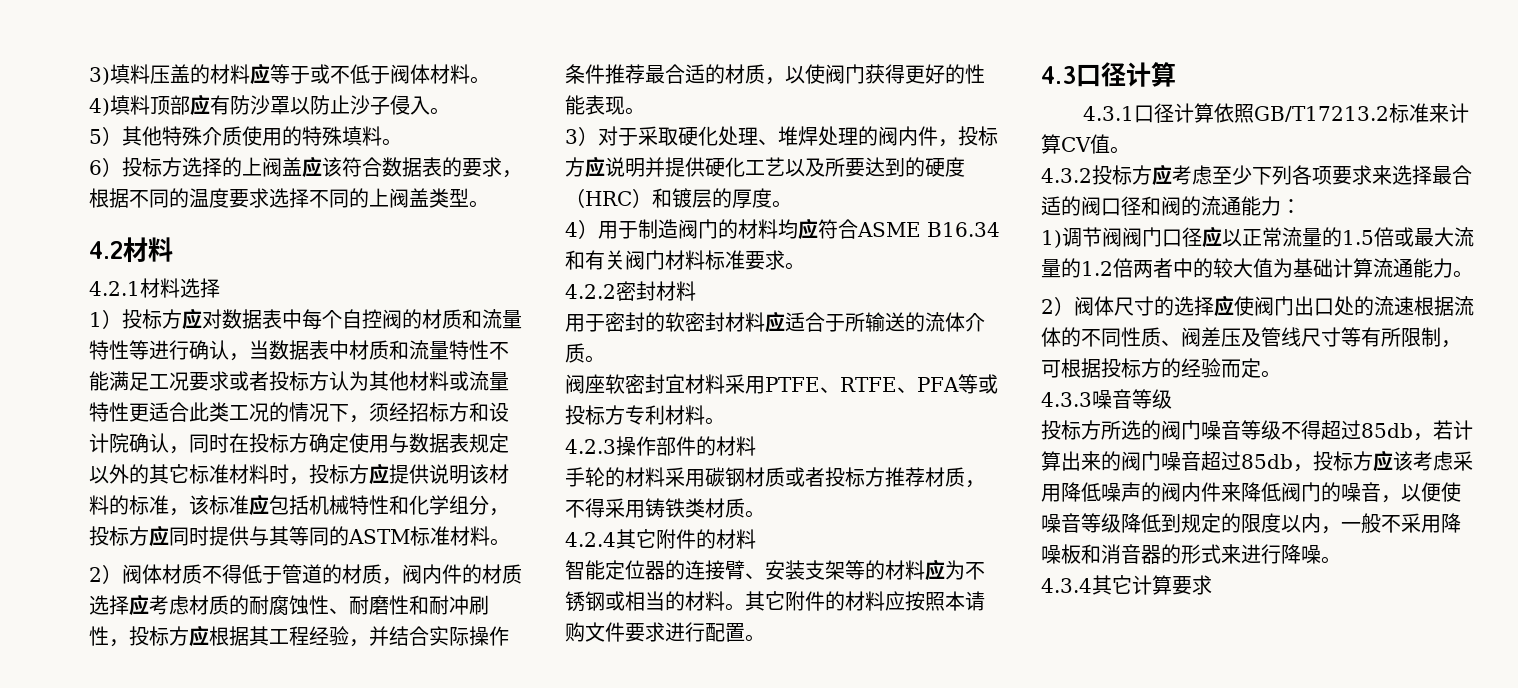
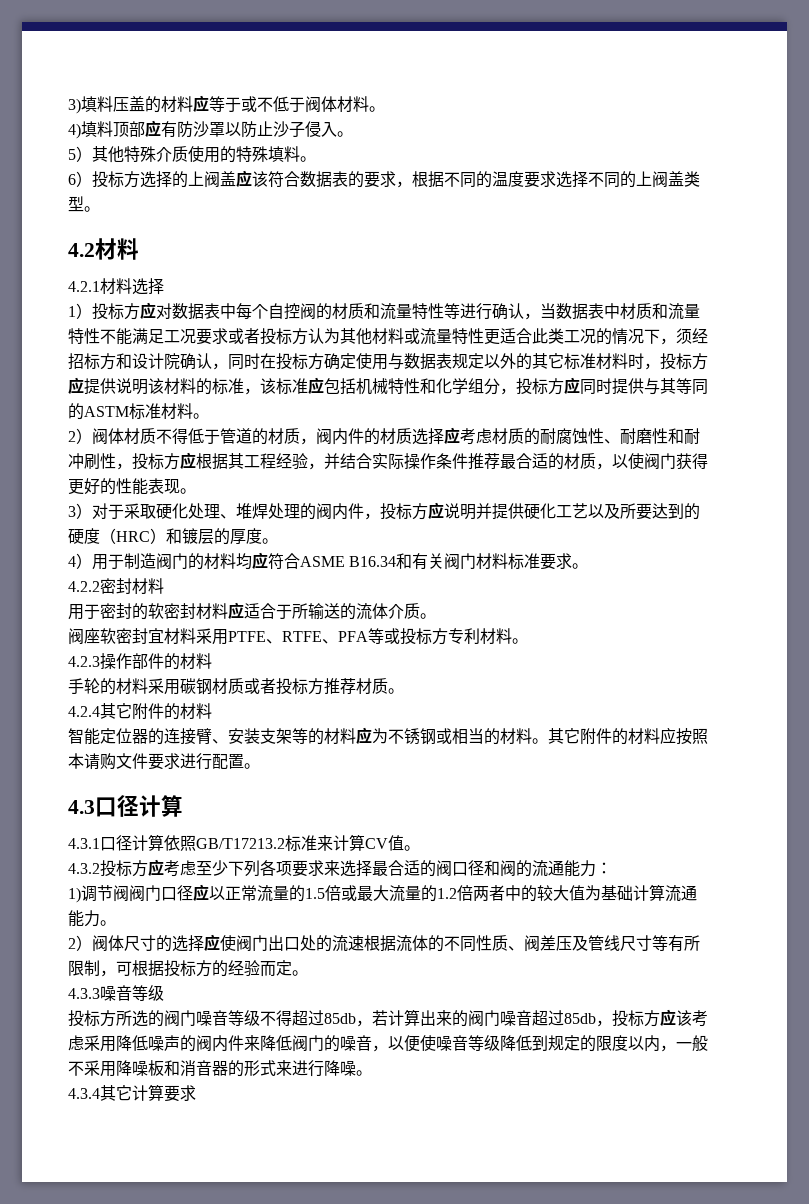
- 手轮的材料采用碳钢材质或者投标方推荐材质，不得采用铸铁类材质。
+ 手轮的材料采用碳钢材质或者投标方推荐材质。

